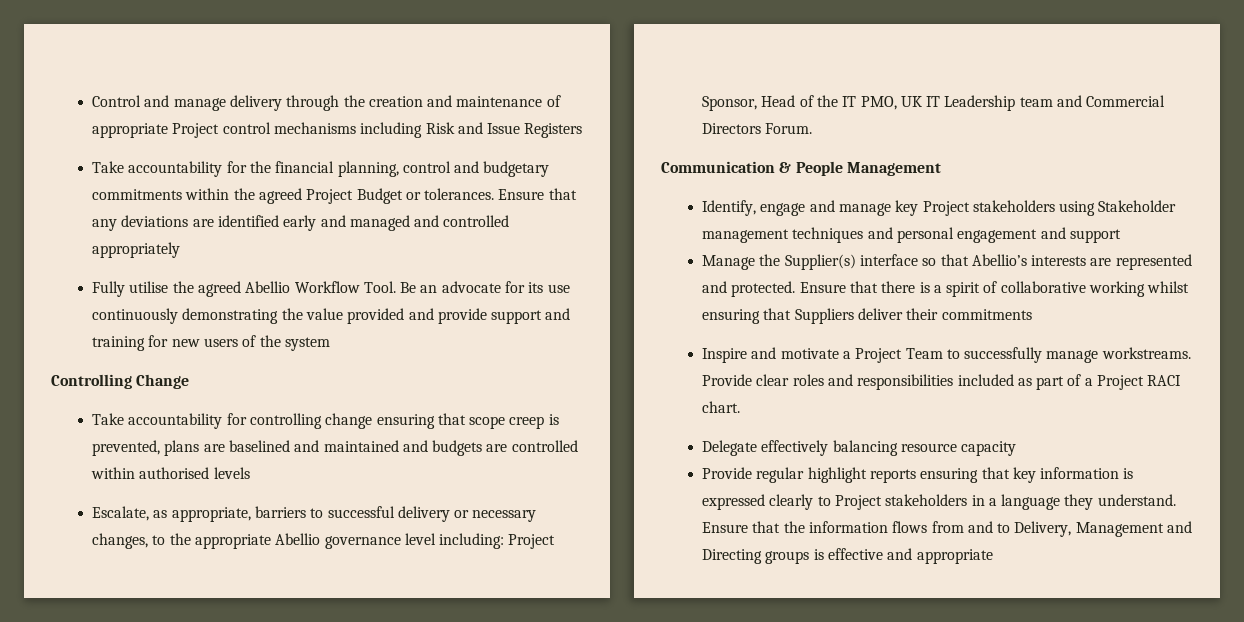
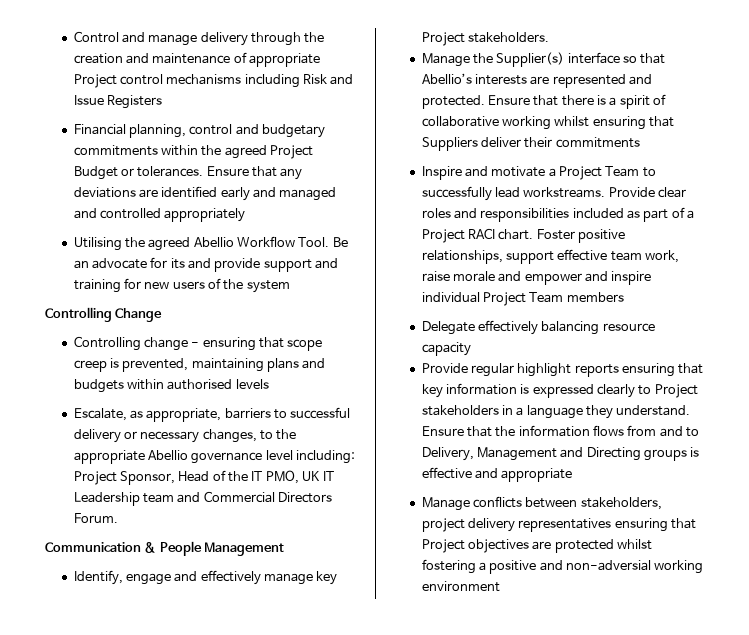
- Take accountability for the financial planning, control and budgetary commitments within the agreed Project Budget or tolerances.
+ Financial planning, control and budgetary commitments within the agreed Project Budget or tolerances.
- Fully utilise the agreed Abellio Workflow Tool.
+ Utilising the agreed Abellio Workflow Tool.
- Be an advocate for its use continuously demonstrating the value provided and provide support and training for new users of the system
+ Be an advocate for its and provide support and training for new users of the system
- Take accountability for controlling change ensuring that scope creep is prevented, plans are baselined and maintained and budgets are controlled within authorised levels
+ Controlling change - ensuring that scope creep is prevented, maintaining plans and budgets within authorised levels
- Identify, engage and manage key Project stakeholders using Stakeholder management techniques and personal engagement and support
+ Identify, engage and effectively manage key Project stakeholders.
- Inspire and motivate a Project Team to successfully manage workstreams.
+ Inspire and motivate a Project Team to successfully lead workstreams.
+ Foster positive relationships, support effective team work, raise morale and empower and inspire individual Project Team members
+ Manage conflicts between stakeholders, project delivery representatives ensuring that Project objectives are protected whilst fostering a positive and non-adversial working environment

